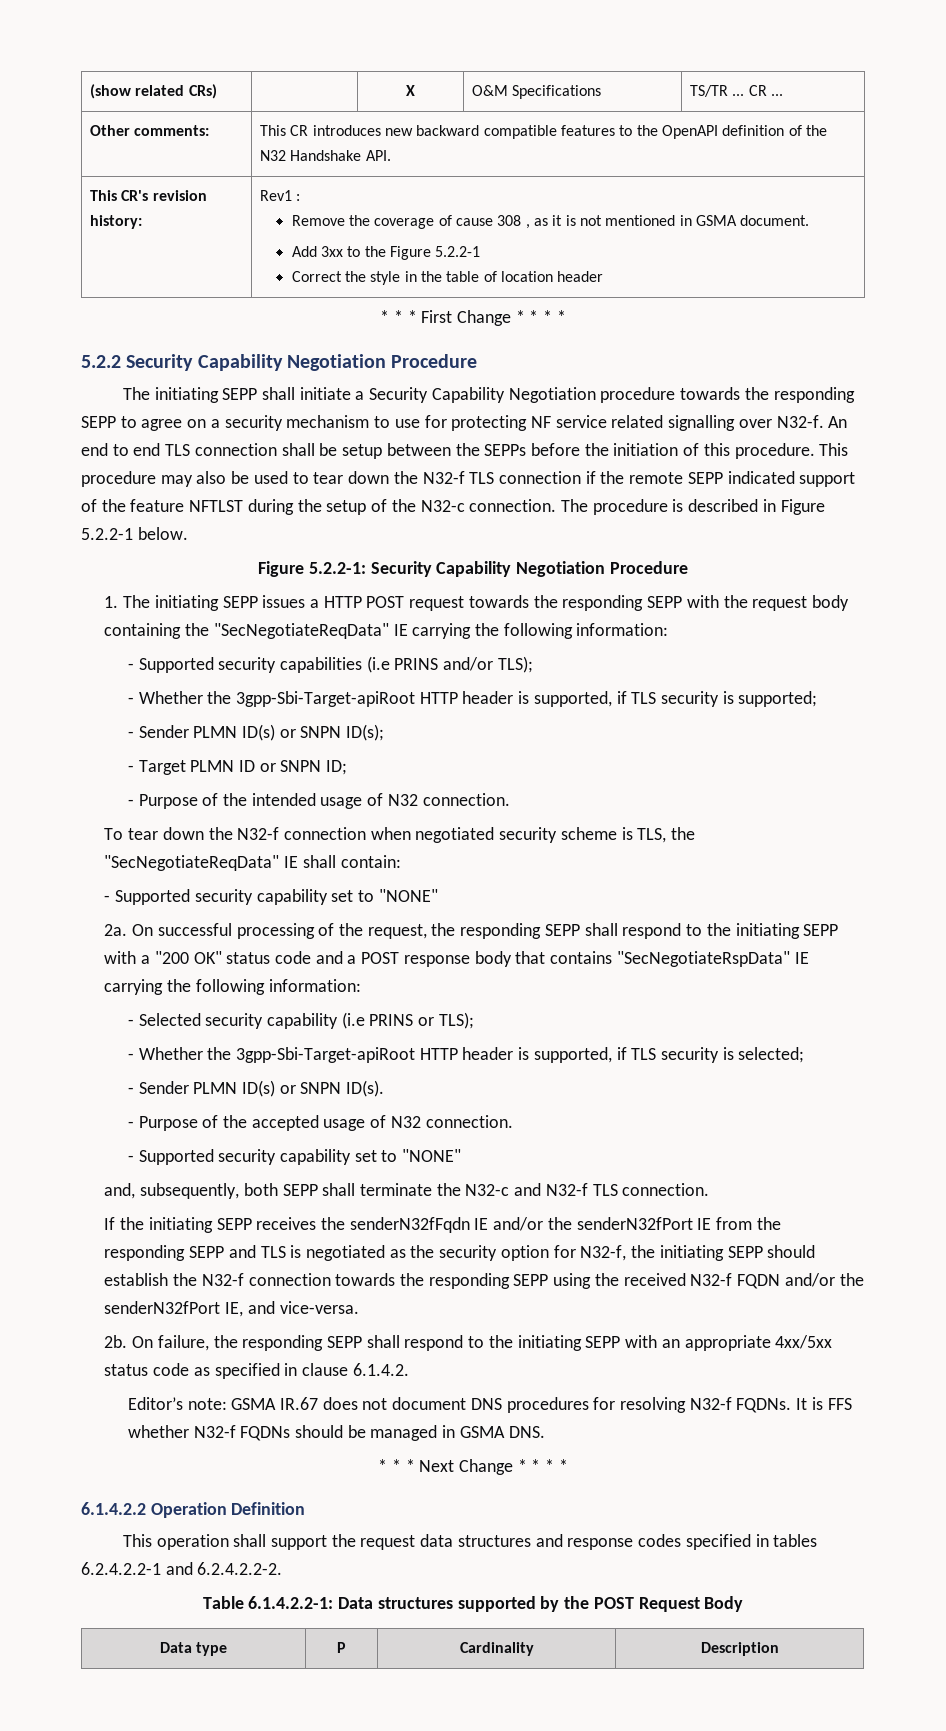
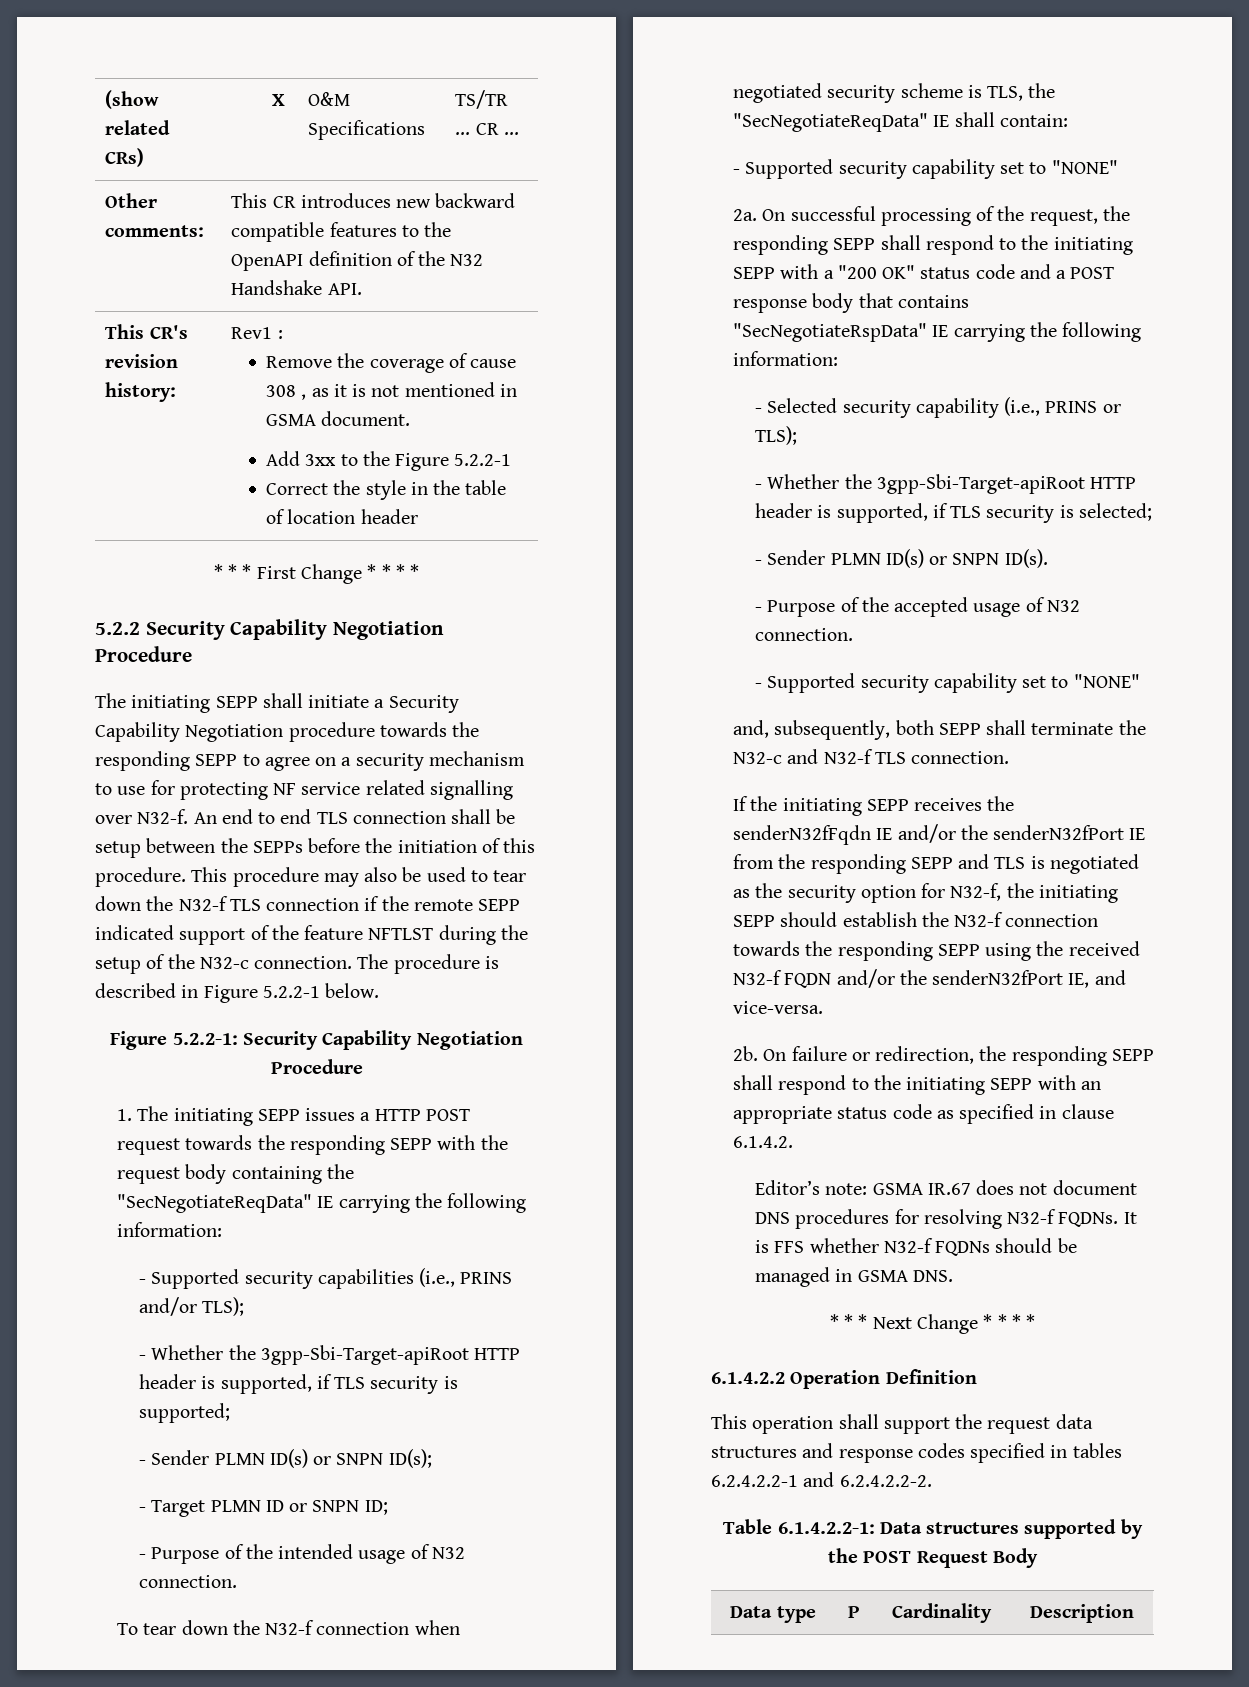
- - Supported security capabilities (i.e PRINS and/or TLS);
+ - Supported security capabilities (i.e., PRINS and/or TLS);
- - Selected security capability (i.e PRINS or TLS);
+ - Selected security capability (i.e., PRINS or TLS);
- On failure, the responding SEPP shall respond to the initiating SEPP with an appropriate 4xx/5xx status code as specified in clause 6.1.4.2.
+ On failure or redirection, the responding SEPP shall respond to the initiating SEPP with an appropriate status code as specified in clause 6.1.4.2.

